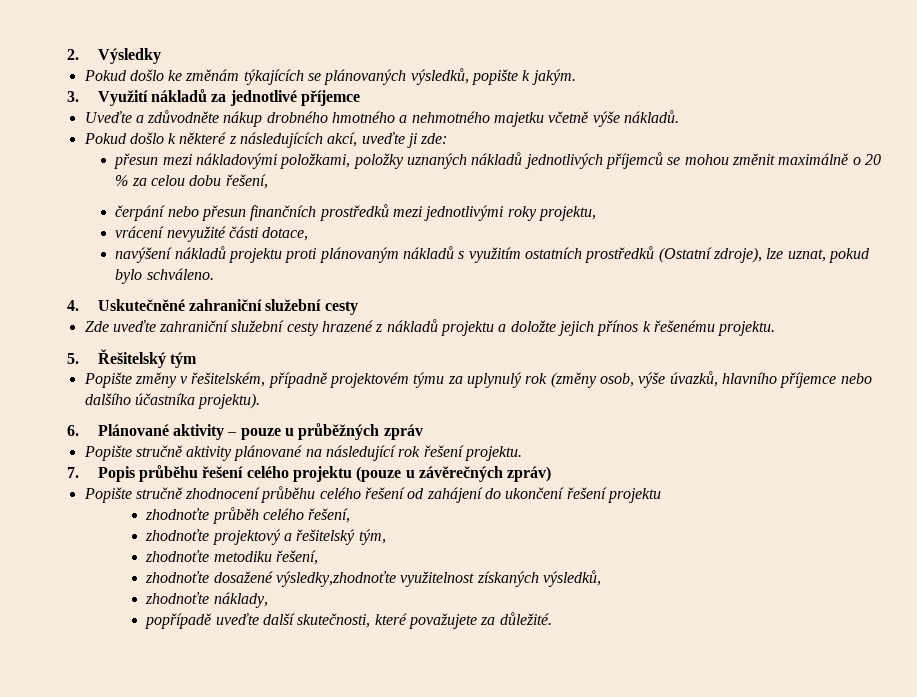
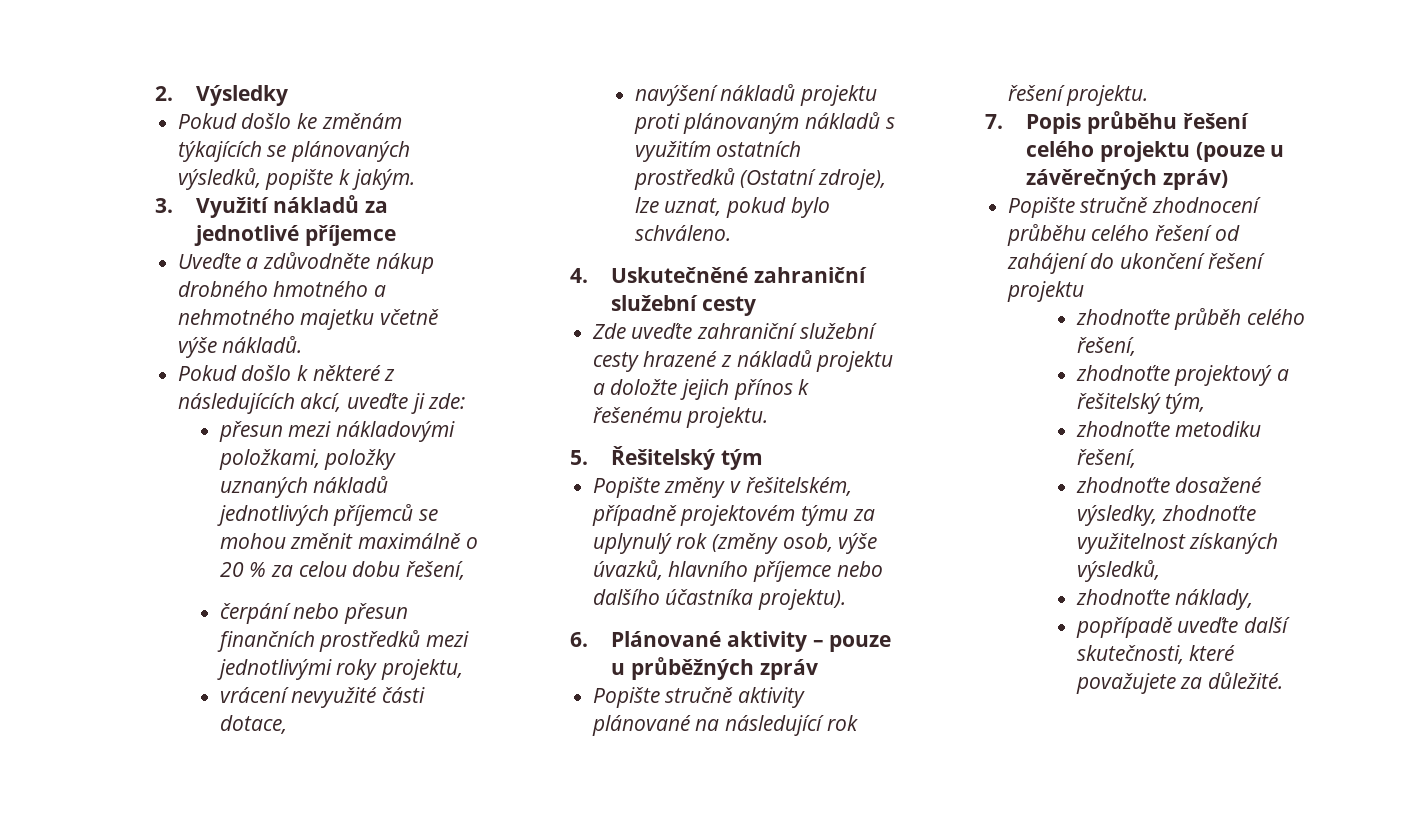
- zhodnoťte dosažené výsledky,zhodnoťte využitelnost získaných výsledků,
+ zhodnoťte dosažené výsledky, zhodnoťte využitelnost získaných výsledků,

